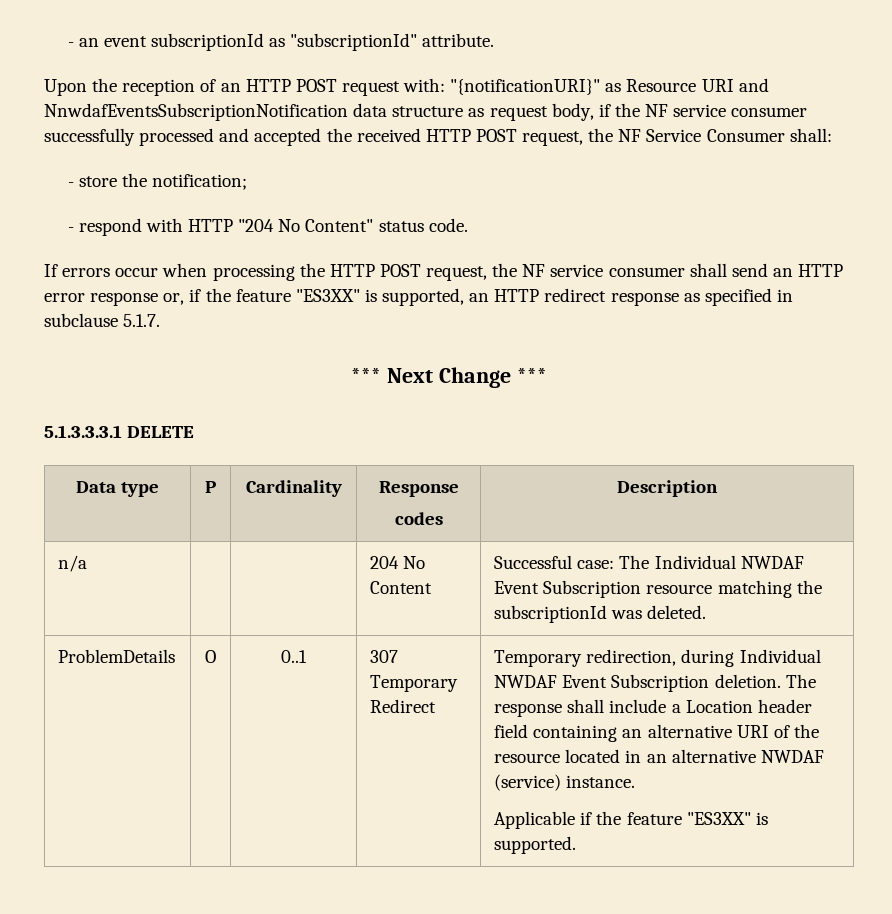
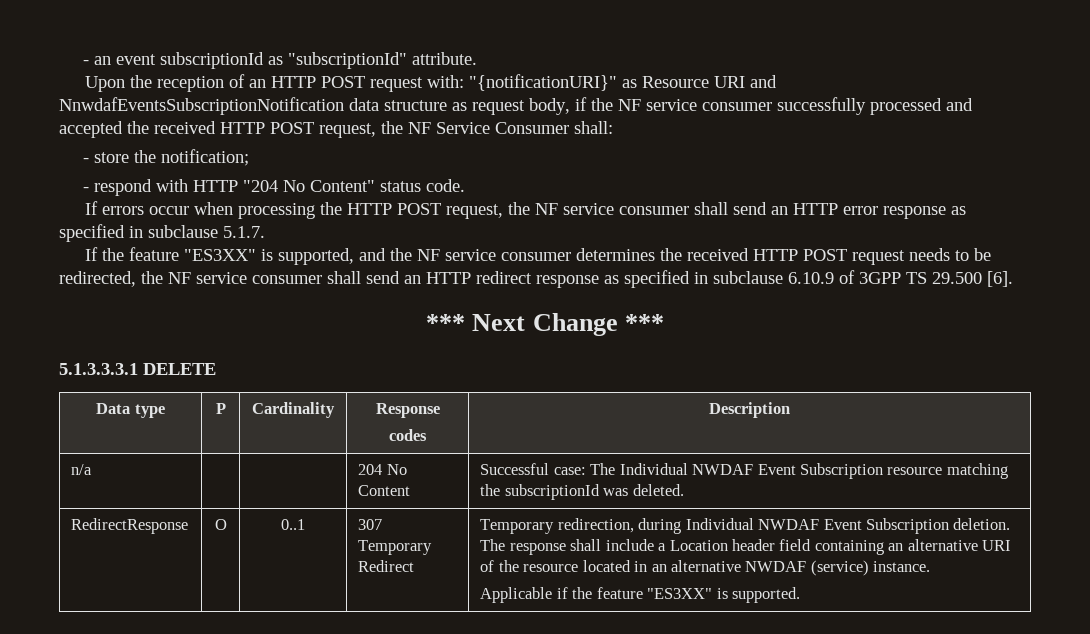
- If errors occur when processing the HTTP POST request, the NF service consumer shall send an HTTP error response or, if the feature "ES3XX" is supported, an HTTP redirect response as specified in subclause 5.1.7.
+ If errors occur when processing the HTTP POST request, the NF service consumer shall send an HTTP error response as specified in subclause 5.1.7.
+ If the feature "ES3XX" is supported, and the NF service consumer determines the received HTTP POST request needs to be redirected, the NF service consumer shall send an HTTP redirect response as specified in subclause 6.10.9 of 3GPP TS 29.500 [6].
- ProblemDetails
+ RedirectResponse

